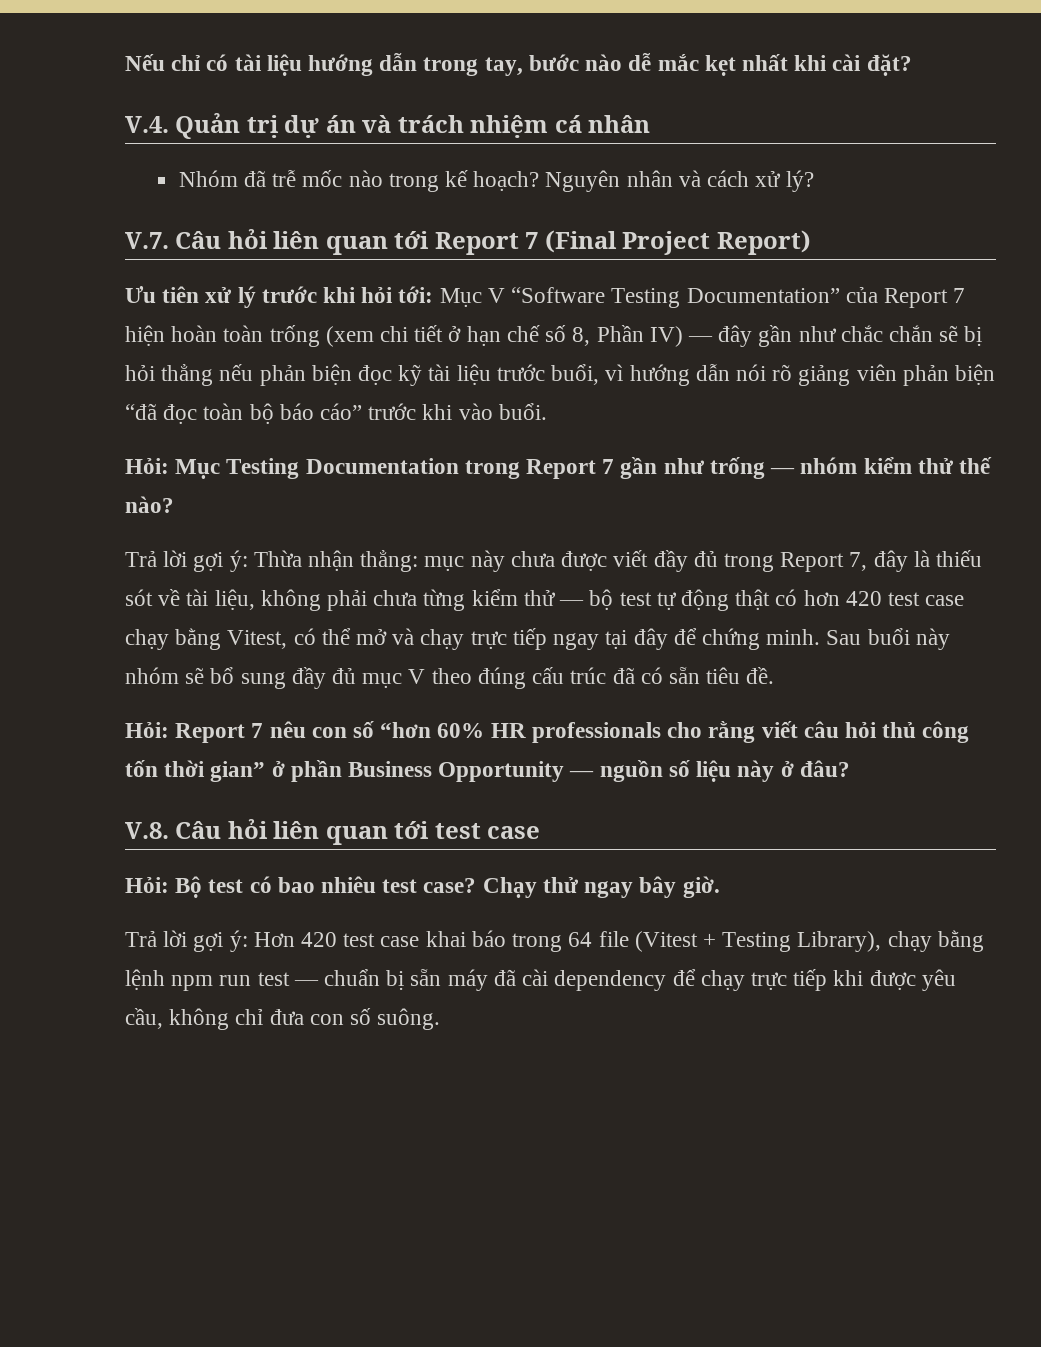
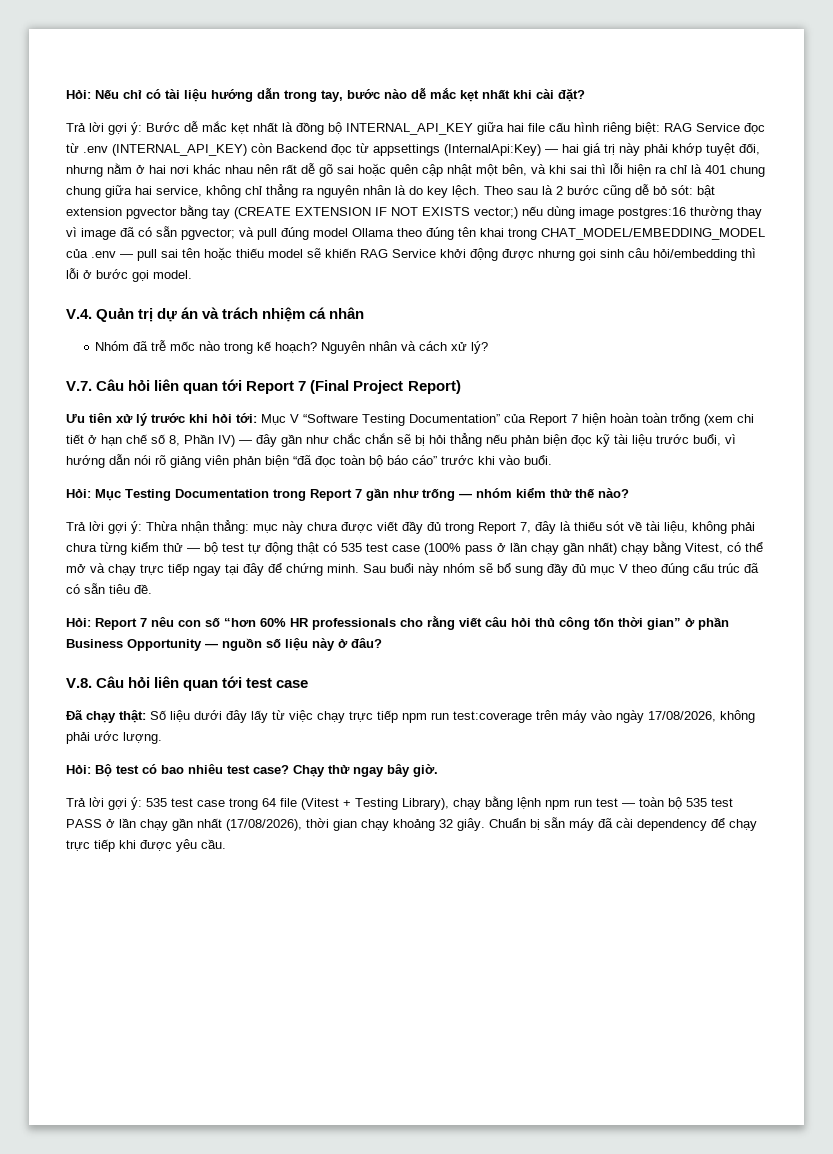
- Nếu chỉ có tài liệu hướng dẫn trong tay, bước nào dễ mắc kẹt nhất khi cài đặt?
+ Hỏi: Nếu chỉ có tài liệu hướng dẫn trong tay, bước nào dễ mắc kẹt nhất khi cài đặt?
+ Trả lời gợi ý: Bước dễ mắc kẹt nhất là đồng bộ INTERNAL_API_KEY giữa hai file cấu hình riêng biệt: RAG Service đọc từ .env (INTERNAL_API_KEY) còn Backend đọc từ appsettings (InternalApi:Key) — hai giá trị này phải khớp tuyệt đối, nhưng nằm ở hai nơi khác nhau nên rất dễ gõ sai hoặc quên cập nhật một bên, và khi sai thì lỗi hiện ra chỉ là 401 chung chung giữa hai service, không chỉ thẳng ra nguyên nhân là do key lệch. Theo sau là 2 bước cũng dễ bỏ sót: bật extension pgvector bằng tay (CREATE EXTENSION IF NOT EXISTS vector;) nếu dùng image postgres:16 thường thay vì image đã có sẵn pgvector; và pull đúng model Ollama theo đúng tên khai trong CHAT_MODEL/EMBEDDING_MODEL của .env — pull sai tên hoặc thiếu model sẽ khiến RAG Service khởi động được nhưng gọi sinh câu hỏi/embedding thì lỗi ở bước gọi model.
- Trả lời gợi ý: Thừa nhận thẳng: mục này chưa được viết đầy đủ trong Report 7, đây là thiếu sót về tài liệu, không phải chưa từng kiểm thử — bộ test tự động thật có hơn 420 test case chạy bằng Vitest, có thể mở và chạy trực tiếp ngay tại đây để chứng minh.
+ Trả lời gợi ý: Thừa nhận thẳng: mục này chưa được viết đầy đủ trong Report 7, đây là thiếu sót về tài liệu, không phải chưa từng kiểm thử — bộ test tự động thật có 535 test case (100% pass ở lần chạy gần nhất) chạy bằng Vitest, có thể mở và chạy trực tiếp ngay tại đây để chứng minh.
+ Đã chạy thật: Số liệu dưới đây lấy từ việc chạy trực tiếp npm run test:coverage trên máy vào ngày 17/08/2026, không phải ước lượng.
- Trả lời gợi ý: Hơn 420 test case khai báo trong 64 file (Vitest + Testing Library), chạy bằng lệnh npm run test — chuẩn bị sẵn máy đã cài dependency để chạy trực tiếp khi được yêu cầu, không chỉ đưa con số suông.
+ Trả lời gợi ý: 535 test case trong 64 file (Vitest + Testing Library), chạy bằng lệnh npm run test — toàn bộ 535 test PASS ở lần chạy gần nhất (17/08/2026), thời gian chạy khoảng 32 giây. Chuẩn bị sẵn máy đã cài dependency để chạy trực tiếp khi được yêu cầu.

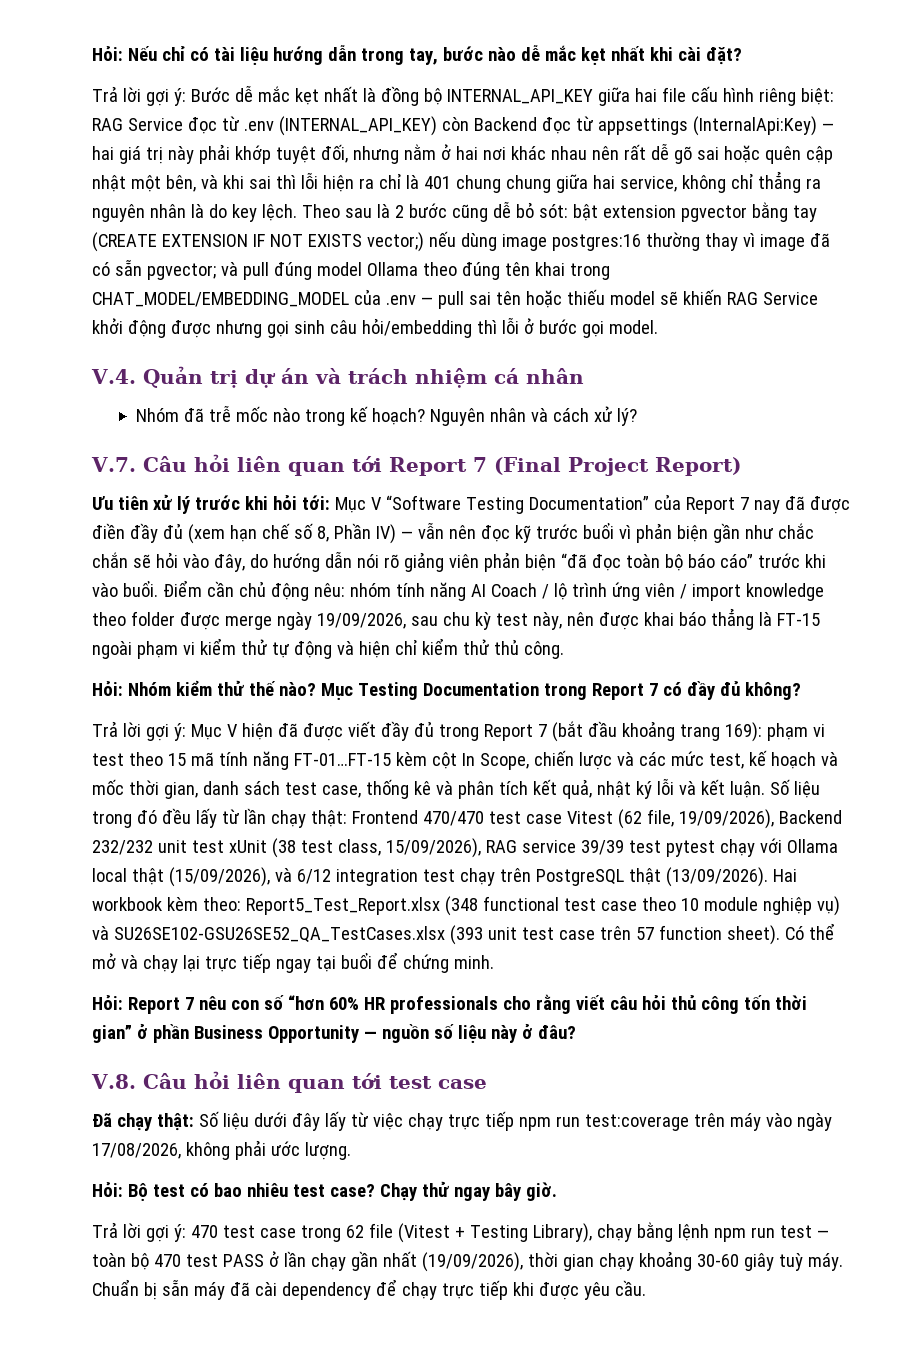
- Mục V “Software Testing Documentation” của Report 7 hiện hoàn toàn trống (xem chi tiết ở hạn chế số 8, Phần IV) — đây gần như chắc chắn sẽ bị hỏi thẳng nếu phản biện đọc kỹ tài liệu trước buổi, vì hướng dẫn nói rõ giảng viên phản biện “đã đọc toàn bộ báo cáo” trước khi vào buổi.
- Hỏi:
+ Mục V “Software Testing Documentation” của Report 7 nay đã được điền đầy đủ (xem hạn chế số 8, Phần IV) — vẫn nên đọc kỹ trước buổi vì phản biện gần như chắc chắn sẽ hỏi vào đây, do hướng dẫn nói rõ giảng viên phản biện “đã đọc toàn bộ báo cáo” trước khi vào buổi. Điểm cần chủ động nêu: nhóm tính năng AI Coach / lộ trình ứng viên / import knowledge theo folder được merge ngày 19/09/2026, sau chu kỳ test này, nên được khai báo thẳng là FT-15 ngoài phạm vi kiểm thử tự động và hiện chỉ kiểm thử thủ công.
+ Hỏi: Nhóm kiểm thử thế nào?
- Mục Testing Documentation trong Report 7 gần như trống — nhóm kiểm thử thế nào?
- Trả lời gợi ý: Thừa nhận thẳng: mục này chưa được viết đầy đủ trong Report 7, đây là thiếu sót về tài liệu, không phải chưa từng kiểm thử — bộ test tự động thật có 535 test case (100% pass ở lần chạy gần nhất) chạy bằng Vitest, có thể mở và chạy trực tiếp ngay tại đây để chứng minh. Sau buổi này nhóm sẽ bổ sung đầy đủ mục V theo đúng cấu trúc đã có sẵn tiêu đề.
+ Mục Testing Documentation trong Report 7 có đầy đủ không?
+ Trả lời gợi ý: Mục V hiện đã được viết đầy đủ trong Report 7 (bắt đầu khoảng trang 169): phạm vi test theo 15 mã tính năng FT-01…FT-15 kèm cột In Scope, chiến lược và các mức test, kế hoạch và mốc thời gian, danh sách test case, thống kê và phân tích kết quả, nhật ký lỗi và kết luận. Số liệu trong đó đều lấy từ lần chạy thật: Frontend 470/470 test case Vitest (62 file, 19/09/2026), Backend 232/232 unit test xUnit (38 test class, 15/09/2026), RAG service 39/39 test pytest chạy với Ollama local thật (15/09/2026), và 6/12 integration test chạy trên PostgreSQL thật (13/09/2026). Hai workbook kèm theo: Report5_Test_Report.xlsx (348 functional test case theo 10 module nghiệp vụ) và SU26SE102-GSU26SE52_QA_TestCases.xlsx (393 unit test case trên 57 function sheet). Có thể mở và chạy lại trực tiếp ngay tại buổi để chứng minh.
- Trả lời gợi ý: 535 test case trong 64 file (Vitest + Testing Library), chạy bằng lệnh npm run test — toàn bộ 535 test PASS ở lần chạy gần nhất (17/08/2026), thời gian chạy khoảng 32 giây.
+ Trả lời gợi ý: 470 test case trong 62 file (Vitest + Testing Library), chạy bằng lệnh npm run test — toàn bộ 470 test PASS ở lần chạy gần nhất (19/09/2026), thời gian chạy khoảng 30-60 giây tuỳ máy.

